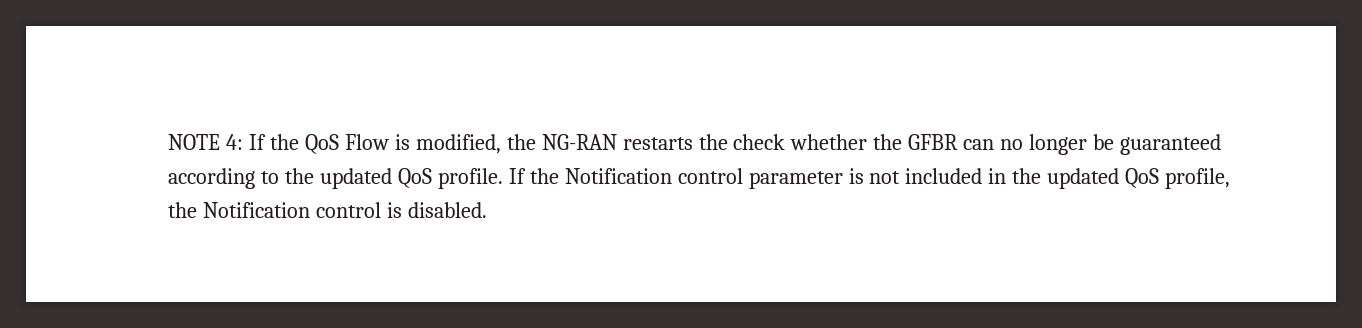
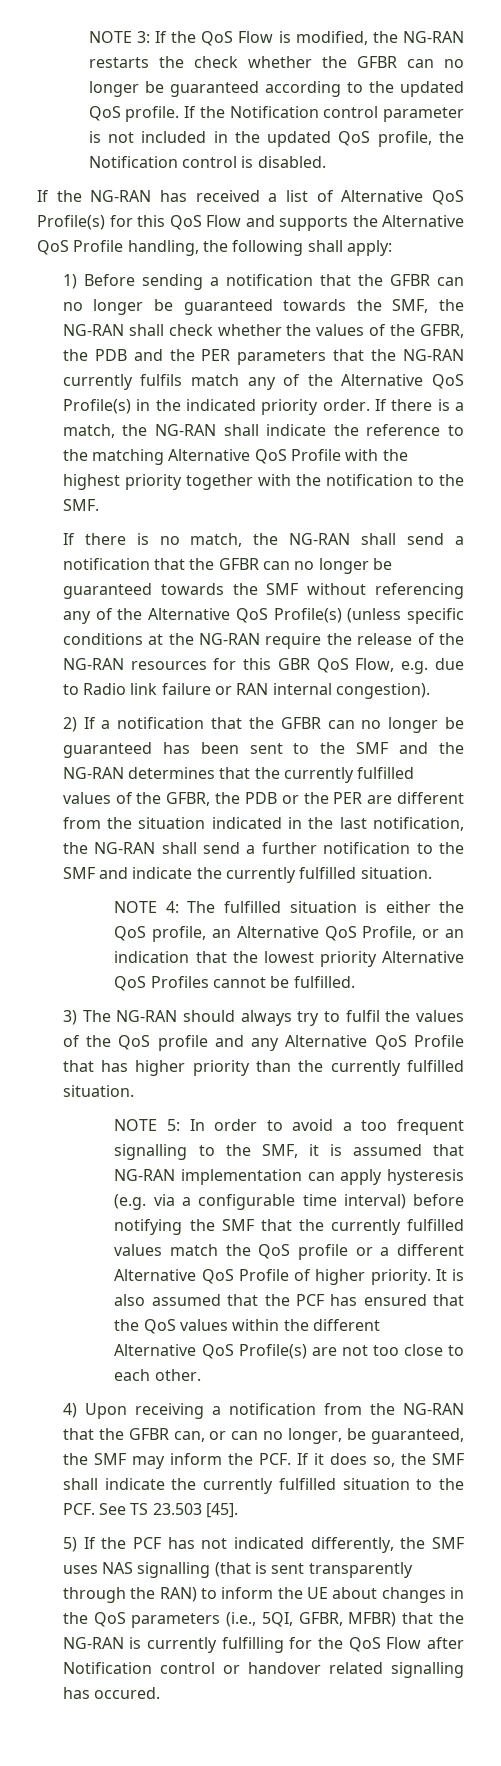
- NOTE 4: If the QoS Flow is modified, the NG-RAN restarts the check whether the GFBR can no longer be guaranteed according to the updated QoS profile.
+ NOTE 3: If the QoS Flow is modified, the NG-RAN restarts the check whether the GFBR can no longer be guaranteed according to the updated QoS profile.
+ If the NG-RAN has received a list of Alternative QoS Profile(s) for this QoS Flow and supports the Alternative QoS Profile handling, the following shall apply:
+ 1) Before sending a notification that the GFBR can no longer be guaranteed towards the SMF, the NG-RAN shall check whether the values of the GFBR, the PDB and the PER parameters that the NG-RAN currently fulfils match any of the Alternative QoS Profile(s) in the indicated priority order. If there is a match, the NG-RAN shall indicate the reference to the matching Alternative QoS Profile with the highest priority together with the notification to the SMF.
+ If there is no match, the NG-RAN shall send a notification that the GFBR can no longer be guaranteed towards the SMF without referencing any of the Alternative QoS Profile(s) (unless specific conditions at the NG-RAN require the release of the NG-RAN resources for this GBR QoS Flow, e.g. due to Radio link failure or RAN internal congestion).
+ 2) If a notification that the GFBR can no longer be guaranteed has been sent to the SMF and the NG-RAN determines that the currently fulfilled values of the GFBR, the PDB or the PER are different from the situation indicated in the last notification, the NG-RAN shall send a further notification to the SMF and indicate the currently fulfilled situation.
+ NOTE 4: The fulfilled situation is either the QoS profile, an Alternative QoS Profile, or an indication that the lowest priority Alternative QoS Profiles cannot be fulfilled.
+ 3) The NG-RAN should always try to fulfil the values of the QoS profile and any Alternative QoS Profile that has higher priority than the currently fulfilled situation.
+ NOTE 5: In order to avoid a too frequent signalling to the SMF, it is assumed that NG-RAN implementation can apply hysteresis (e.g. via a configurable time interval) before notifying the SMF that the currently fulfilled values match the QoS profile or a different Alternative QoS Profile of higher priority. It is also assumed that the PCF has ensured that the QoS values within the different Alternative QoS Profile(s) are not too close to each other.
+ 4) Upon receiving a notification from the NG-RAN that the GFBR can, or can no longer, be guaranteed, the SMF may inform the PCF. If it does so, the SMF shall indicate the currently fulfilled situation to the PCF. See TS 23.503 [45].
+ 5) If the PCF has not indicated differently, the SMF uses NAS signalling (that is sent transparently through the RAN) to inform the UE about changes in the QoS parameters (i.e., 5QI, GFBR, MFBR) that the NG-RAN is currently fulfilling for the QoS Flow after Notification control or handover related signalling has occured.

